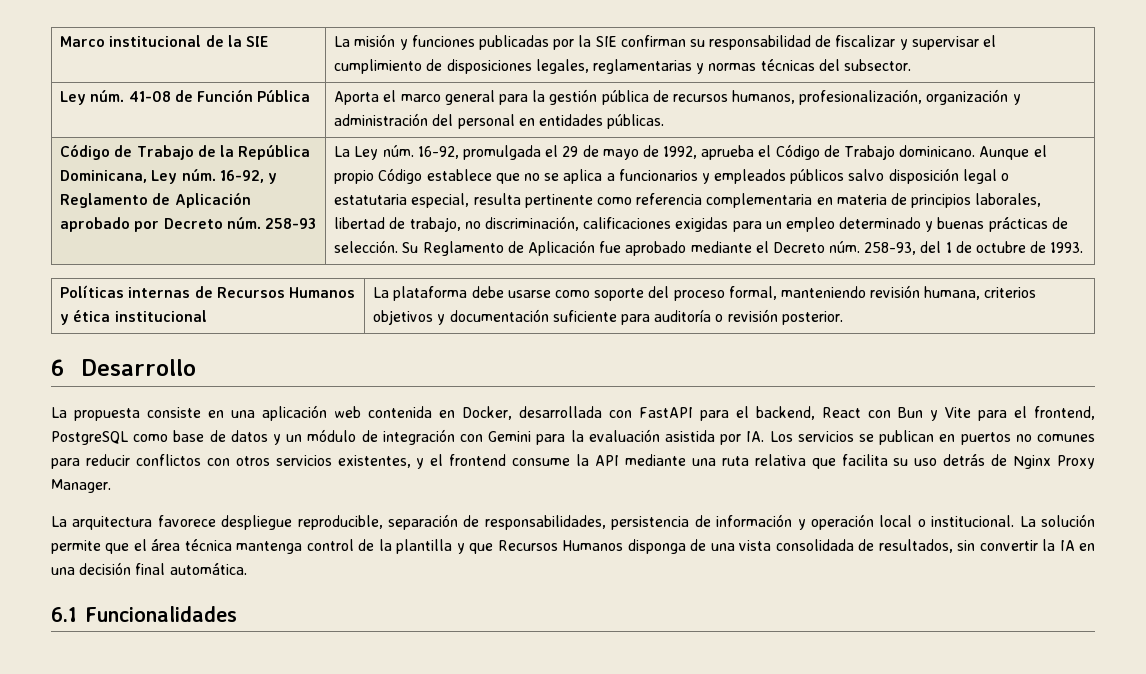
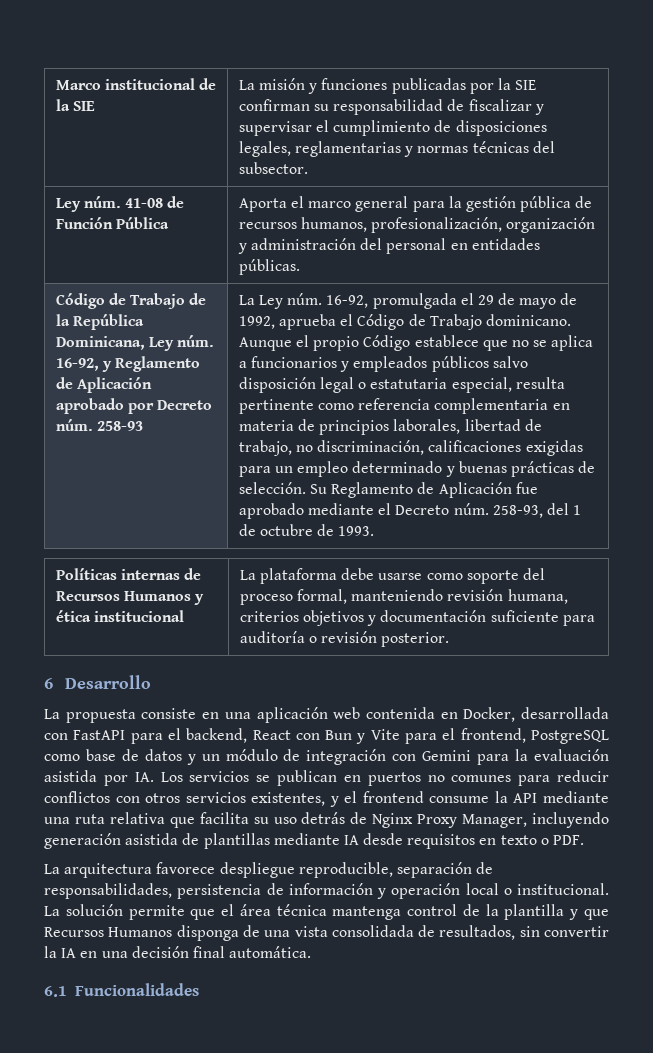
- La propuesta consiste en una aplicación web contenida en Docker, desarrollada con FastAPI para el backend, React con Bun y Vite para el frontend, PostgreSQL como base de datos y un módulo de integración con Gemini para la evaluación asistida por IA. Los servicios se publican en puertos no comunes para reducir conflictos con otros servicios existentes, y el frontend consume la API mediante una ruta relativa que facilita su uso detrás de Nginx Proxy Manager.
+ La propuesta consiste en una aplicación web contenida en Docker, desarrollada con FastAPI para el backend, React con Bun y Vite para el frontend, PostgreSQL como base de datos y un módulo de integración con Gemini para la evaluación asistida por IA. Los servicios se publican en puertos no comunes para reducir conflictos con otros servicios existentes, y el frontend consume la API mediante una ruta relativa que facilita su uso detrás de Nginx Proxy Manager, incluyendo generación asistida de plantillas mediante IA desde requisitos en texto o PDF.

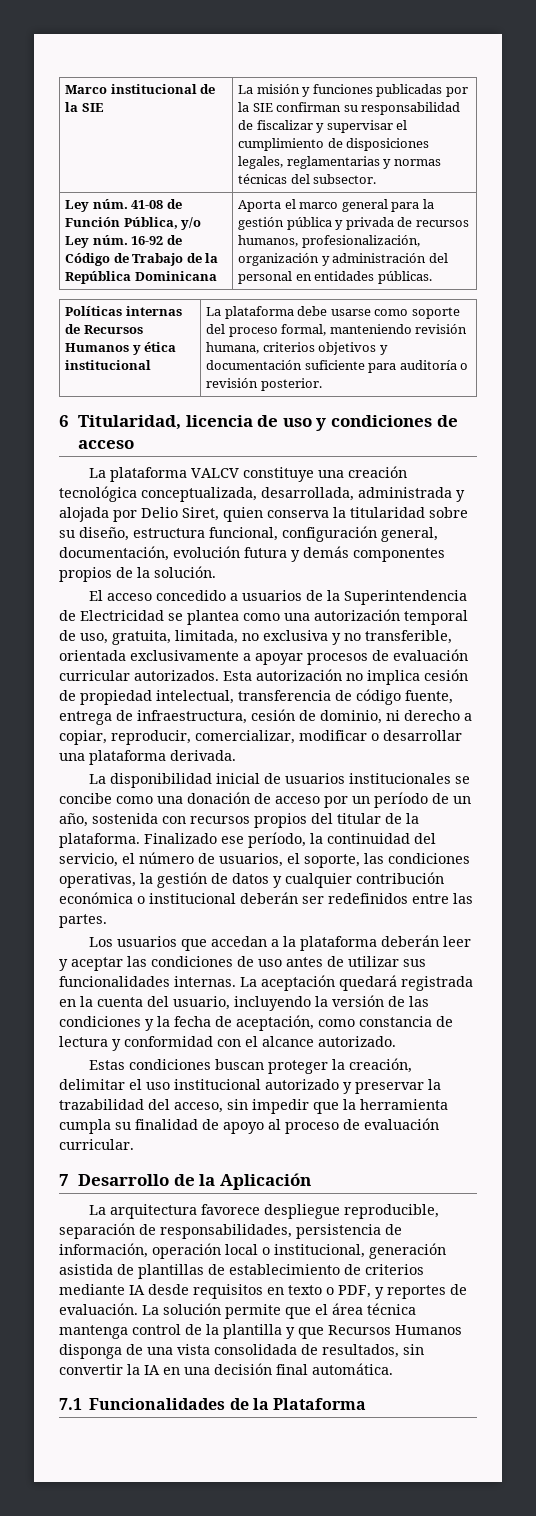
- Ley núm. 41-08 de Función Pública | Aporta el marco general para la gestión pública de recursos humanos, profesionalización, organización y administración del personal en entidades públicas.
+ Ley núm. 41-08 de Función Pública, y/o Ley núm. 16-92 de Código de Trabajo de la República Dominicana | Aporta el marco general para la gestión pública y privada de recursos humanos, profesionalización, organización y administración del personal en entidades públicas.
- Código de Trabajo de la República Dominicana, Ley núm. 16-92, y Reglamento de Aplicación aprobado por Decreto núm. 258-93 | La Ley núm. 16-92, promulgada el 29 de mayo de 1992, aprueba el Código de Trabajo dominicano. Aunque el propio Código establece que no se aplica a funcionarios y empleados públicos salvo disposición legal o estatutaria especial, resulta pertinente como referencia complementaria en materia de principios laborales, libertad de trabajo, no discriminación, calificaciones exigidas para un empleo determinado y buenas prácticas de selección. Su Reglamento de Aplicación fue aprobado mediante el Decreto núm. 258-93, del 1 de octubre de 1993.
- 6 Desarrollo
- La propuesta consiste en una aplicación web contenida en Docker, desarrollada con FastAPI para el backend, React con Bun y Vite para el frontend, PostgreSQL como base de datos y un módulo de integración con Gemini para la evaluación asistida por IA. Los servicios se publican en puertos no comunes para reducir conflictos con otros servicios existentes, y el frontend consume la API mediante una ruta relativa que facilita su uso detrás de Nginx Proxy Manager, incluyendo generación asistida de plantillas mediante IA desde requisitos en texto o PDF.
+ 6 Titularidad, licencia de uso y condiciones de acceso
+ La plataforma VALCV constituye una creación tecnológica conceptualizada, desarrollada, administrada y alojada por Delio Siret, quien conserva la titularidad sobre su diseño, estructura funcional, configuración general, documentación, evolución futura y demás componentes propios de la solución.
+ El acceso concedido a usuarios de la Superintendencia de Electricidad se plantea como una autorización temporal de uso, gratuita, limitada, no exclusiva y no transferible, orientada exclusivamente a apoyar procesos de evaluación curricular autorizados. Esta autorización no implica cesión de propiedad intelectual, transferencia de código fuente, entrega de infraestructura, cesión de dominio, ni derecho a copiar, reproducir, comercializar, modificar o desarrollar una plataforma derivada.
+ La disponibilidad inicial de usuarios institucionales se concibe como una donación de acceso por un período de un año, sostenida con recursos propios del titular de la plataforma. Finalizado ese período, la continuidad del servicio, el número de usuarios, el soporte, las condiciones operativas, la gestión de datos y cualquier contribución económica o institucional deberán ser redefinidos entre las partes.
+ Los usuarios que accedan a la plataforma deberán leer y aceptar las condiciones de uso antes de utilizar sus funcionalidades internas. La aceptación quedará registrada en la cuenta del usuario, incluyendo la versión de las condiciones y la fecha de aceptación, como constancia de lectura y conformidad con el alcance autorizado.
+ Estas condiciones buscan proteger la creación, delimitar el uso institucional autorizado y preservar la trazabilidad del acceso, sin impedir que la herramienta cumpla su finalidad de apoyo al proceso de evaluación curricular.
+ 7 Desarrollo de la Aplicación
- La arquitectura favorece despliegue reproducible, separación de responsabilidades, persistencia de información y operación local o institucional.
+ La arquitectura favorece despliegue reproducible, separación de responsabilidades, persistencia de información, operación local o institucional, generación asistida de plantillas de establecimiento de criterios mediante IA desde requisitos en texto o PDF, y reportes de evaluación.
- 6.1 Funcionalidades
+ 7.1 Funcionalidades de la Plataforma

